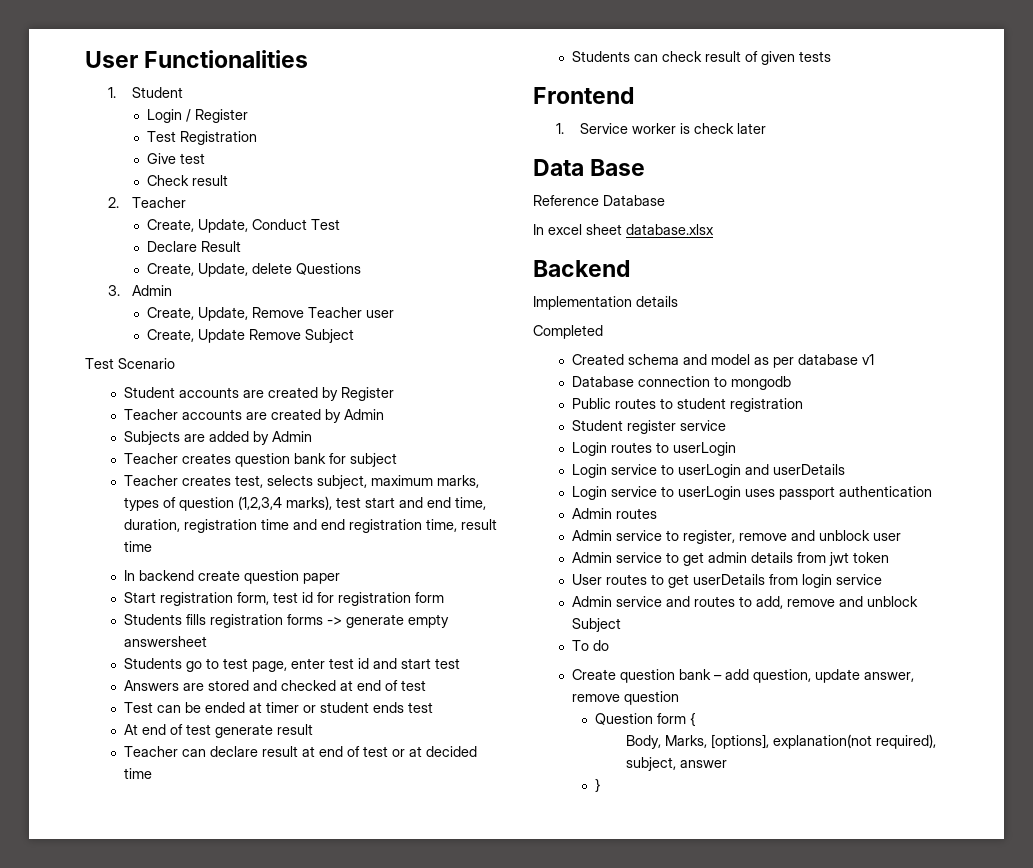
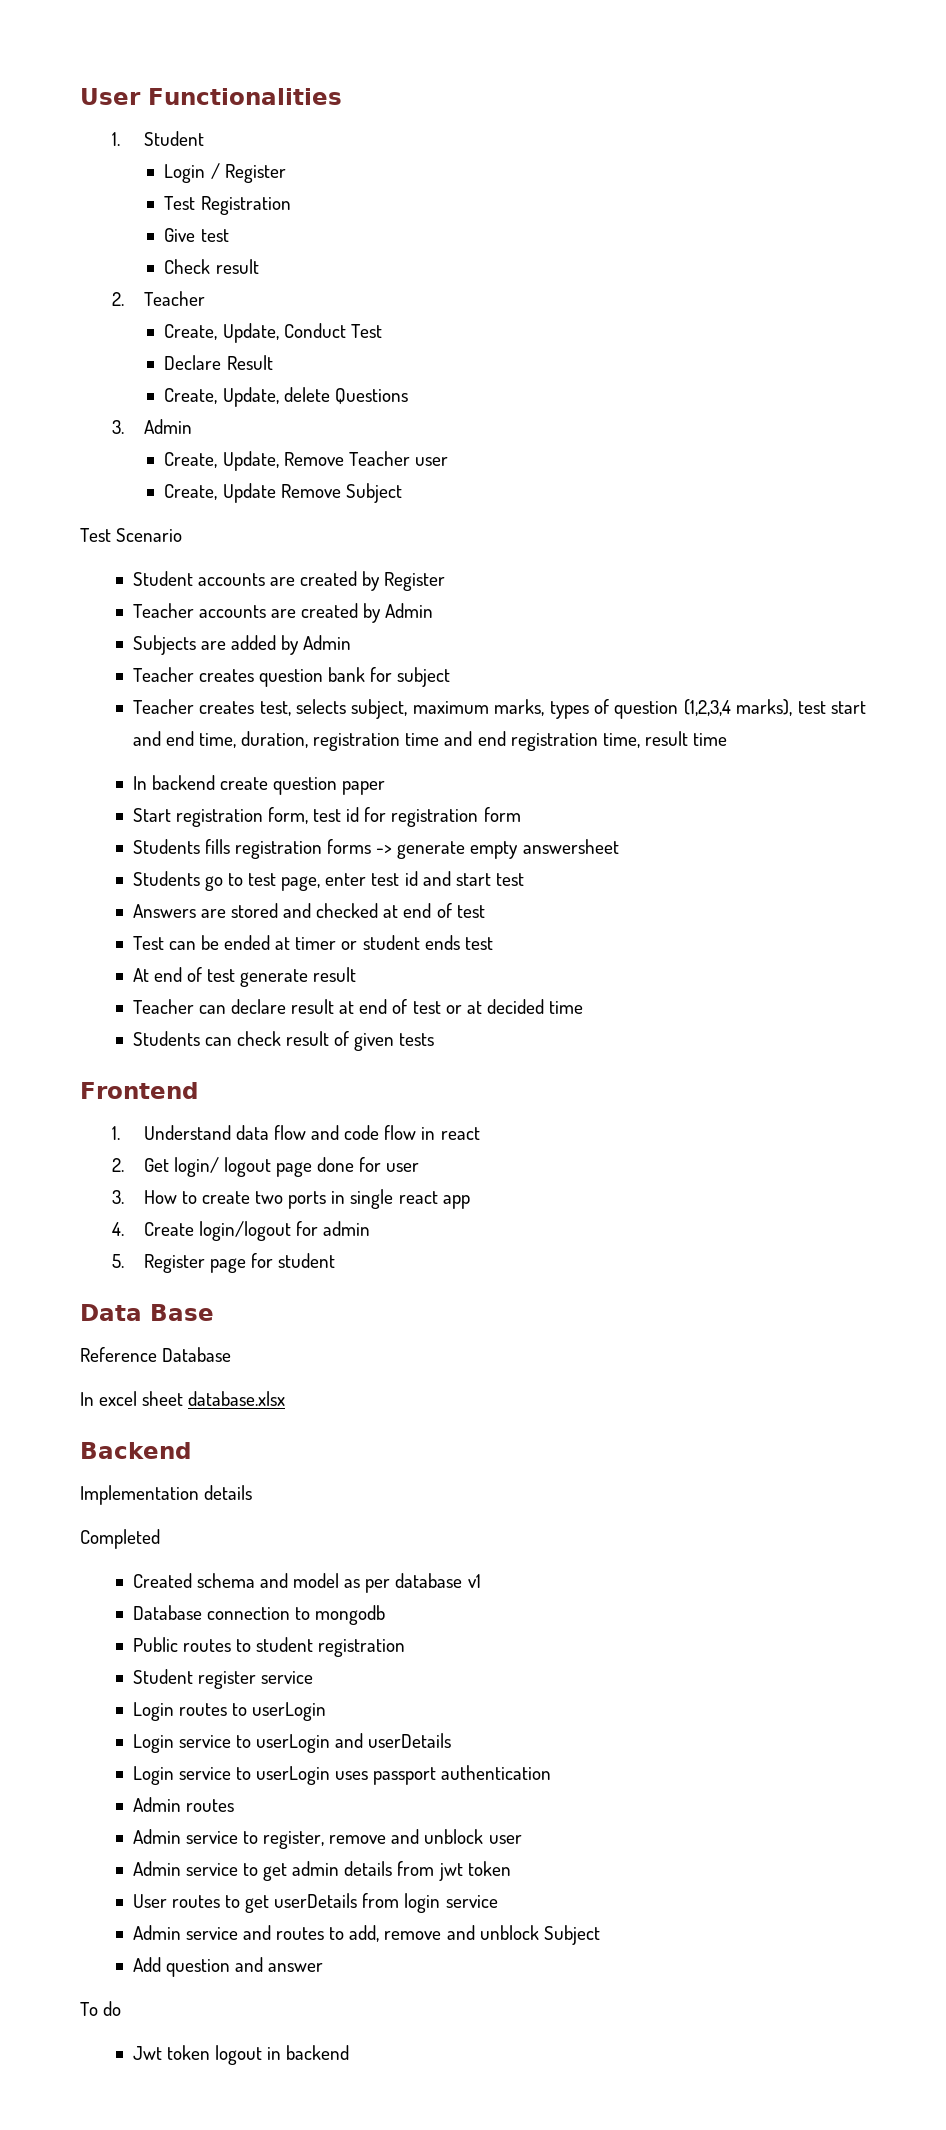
- 1. Service worker is check later
+ 1. Understand data flow and code flow in react
+ 2. Get login/ logout page done for user
+ 3. How to create two ports in single react app
+ 4. Create login/logout for admin
+ 5. Register page for student
+ Add question and answer
  To do
- Create question bank – add question, update answer, remove question
- Question form {
- Body, Marks, [options], explanation(not required), subject, answer
- }
+ Jwt token logout in backend

